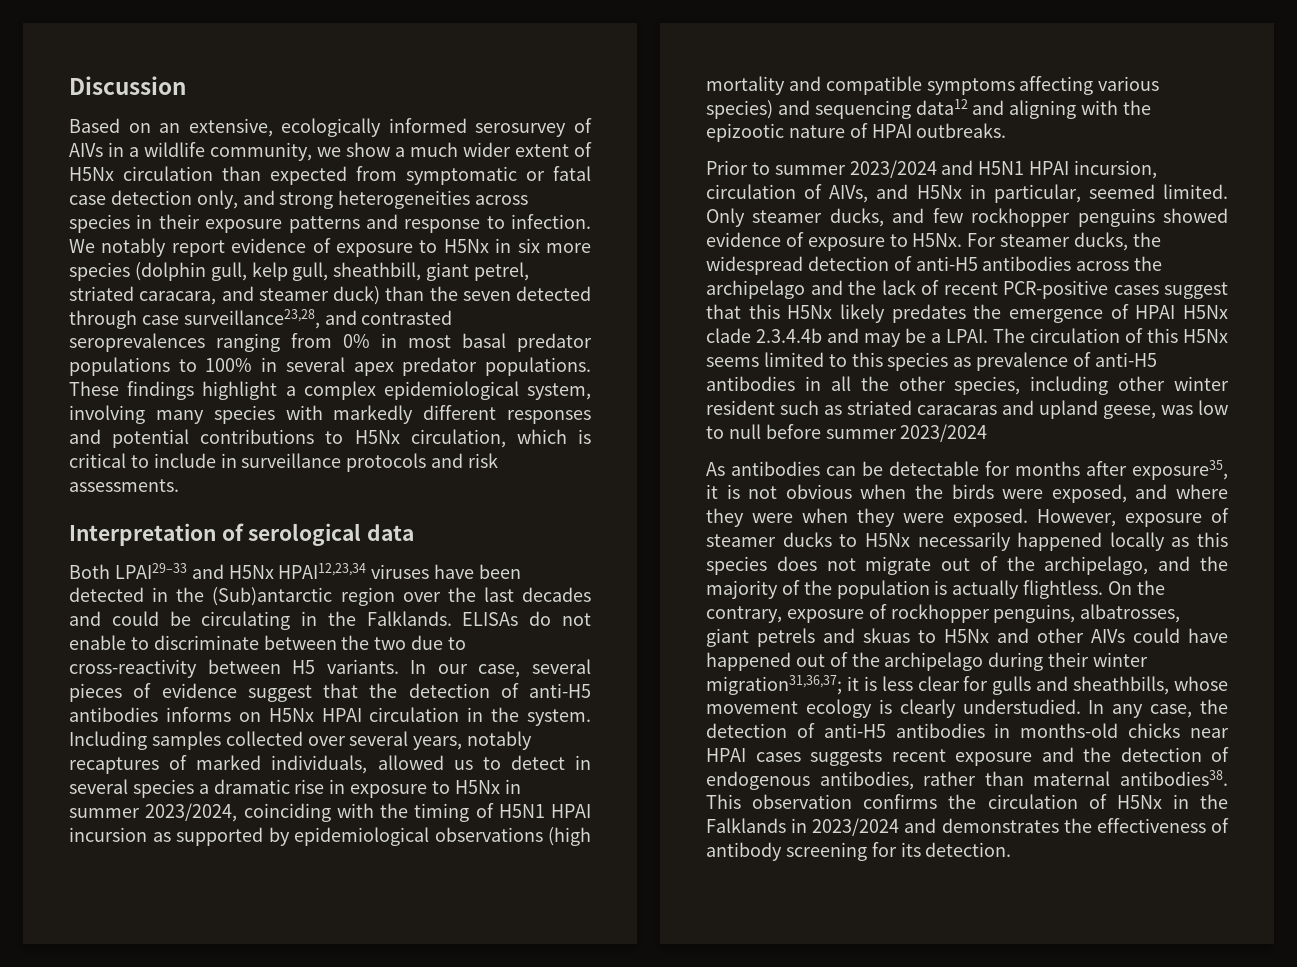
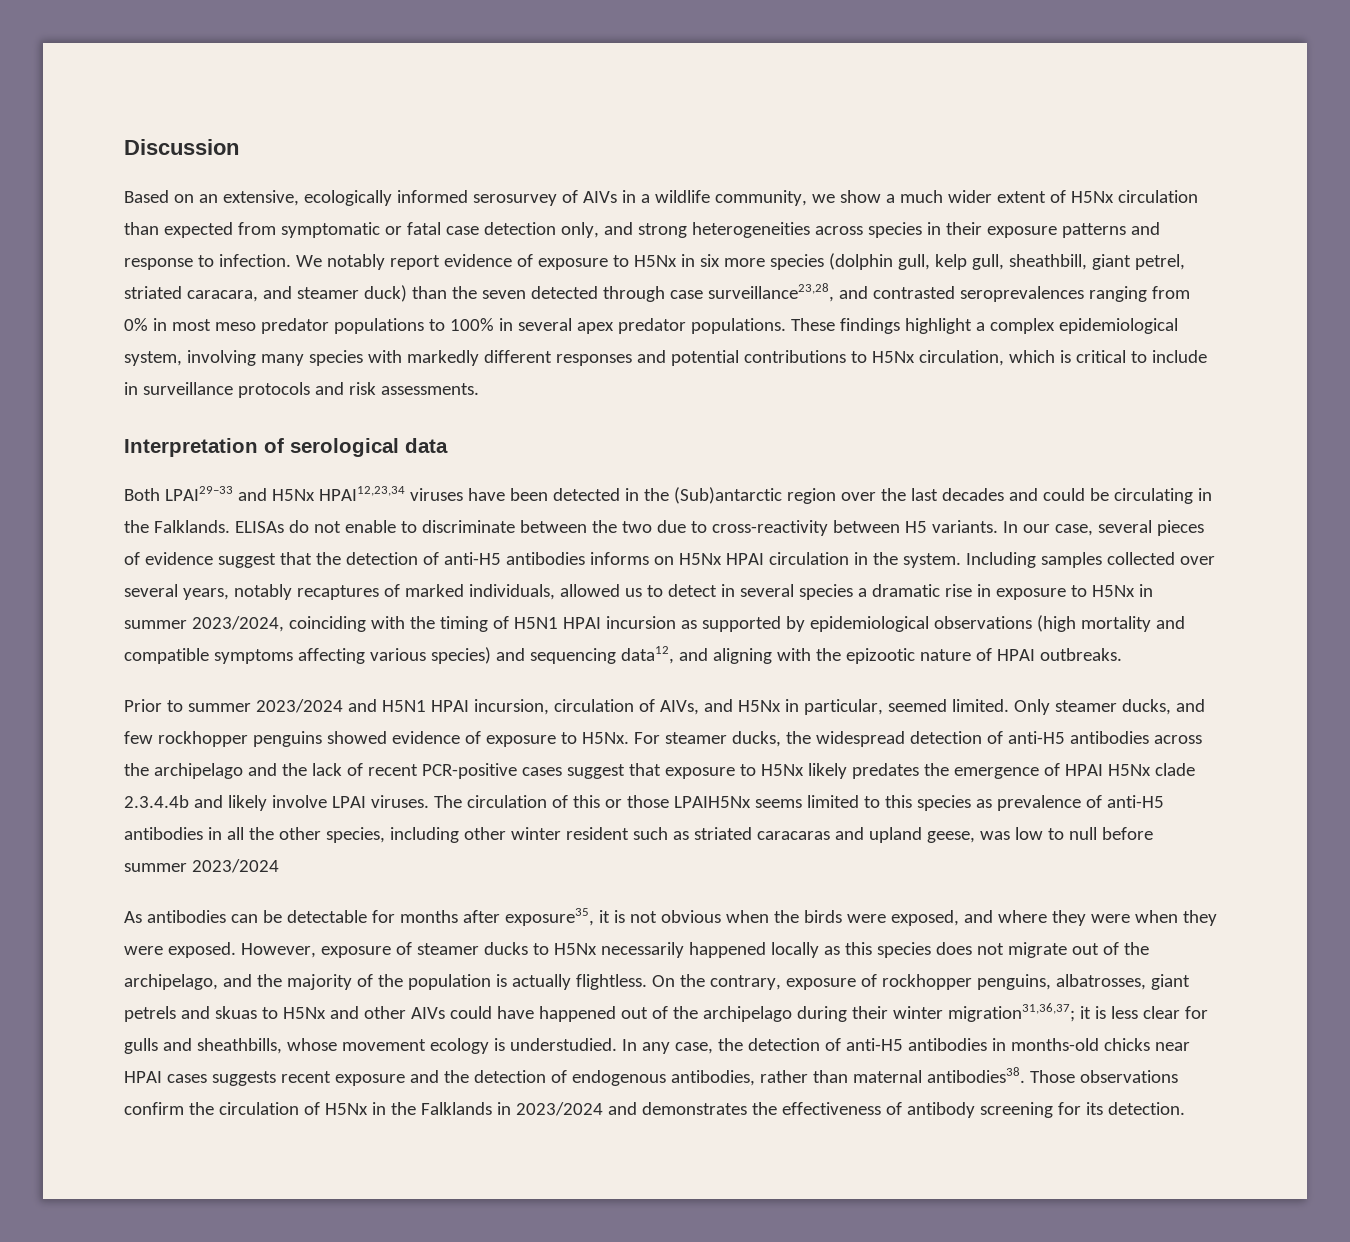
- We notably report evidence of exposure to H5Nx in six more species (dolphin gull, kelp gull, sheathbill, giant petrel, striated caracara, and steamer duck) than the seven detected through case surveillance23,28, and contrasted seroprevalences ranging from 0% in most basal predator populations to 100% in several apex predator populations.
+ We notably report evidence of exposure to H5Nx in six more species (dolphin gull, kelp gull, sheathbill, giant petrel, striated caracara, and steamer duck) than the seven detected through case surveillance23,28, and contrasted seroprevalences ranging from 0% in most meso predator populations to 100% in several apex predator populations.
- Including samples collected over several years, notably recaptures of marked individuals, allowed us to detect in several species a dramatic rise in exposure to H5Nx in summer 2023/2024, coinciding with the timing of H5N1 HPAI incursion as supported by epidemiological observations (high mortality and compatible symptoms affecting various species) and sequencing data12 and aligning with the epizootic nature of HPAI outbreaks.
+ Including samples collected over several years, notably recaptures of marked individuals, allowed us to detect in several species a dramatic rise in exposure to H5Nx in summer 2023/2024, coinciding with the timing of H5N1 HPAI incursion as supported by epidemiological observations (high mortality and compatible symptoms affecting various species) and sequencing data12, and aligning with the epizootic nature of HPAI outbreaks.
- For steamer ducks, the widespread detection of anti-H5 antibodies across the archipelago and the lack of recent PCR-positive cases suggest that this H5Nx likely predates the emergence of HPAI H5Nx clade 2.3.4.4b and may be a LPAI.
+ For steamer ducks, the widespread detection of anti-H5 antibodies across the archipelago and the lack of recent PCR-positive cases suggest that exposure to H5Nx likely predates the emergence of HPAI H5Nx clade 2.3.4.4b and likely involve LPAI viruses.
- The circulation of this H5Nx seems limited to this species as prevalence of anti-H5 antibodies in all the other species, including other winter resident such as striated caracaras and upland geese, was low to null before summer 2023/2024
+ The circulation of this or those LPAIH5Nx seems limited to this species as prevalence of anti-H5 antibodies in all the other species, including other winter resident such as striated caracaras and upland geese, was low to null before summer 2023/2024
- On the contrary, exposure of rockhopper penguins, albatrosses, giant petrels and skuas to H5Nx and other AIVs could have happened out of the archipelago during their winter migration31,36,37; it is less clear for gulls and sheathbills, whose movement ecology is clearly understudied.
+ On the contrary, exposure of rockhopper penguins, albatrosses, giant petrels and skuas to H5Nx and other AIVs could have happened out of the archipelago during their winter migration31,36,37; it is less clear for gulls and sheathbills, whose movement ecology is understudied.
- This observation confirms the circulation of H5Nx in the Falklands in 2023/2024 and demonstrates the effectiveness of antibody screening for its detection.
+ Those observations confirm the circulation of H5Nx in the Falklands in 2023/2024 and demonstrates the effectiveness of antibody screening for its detection.

